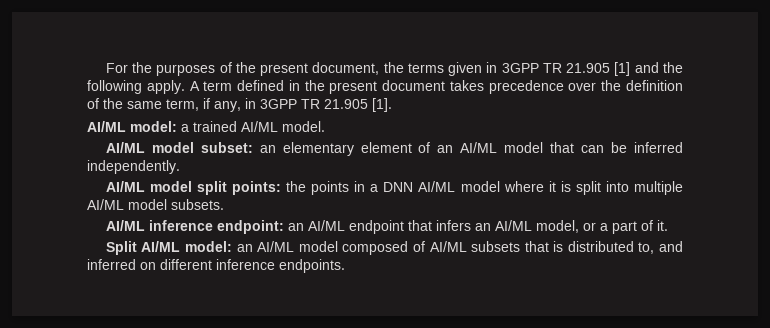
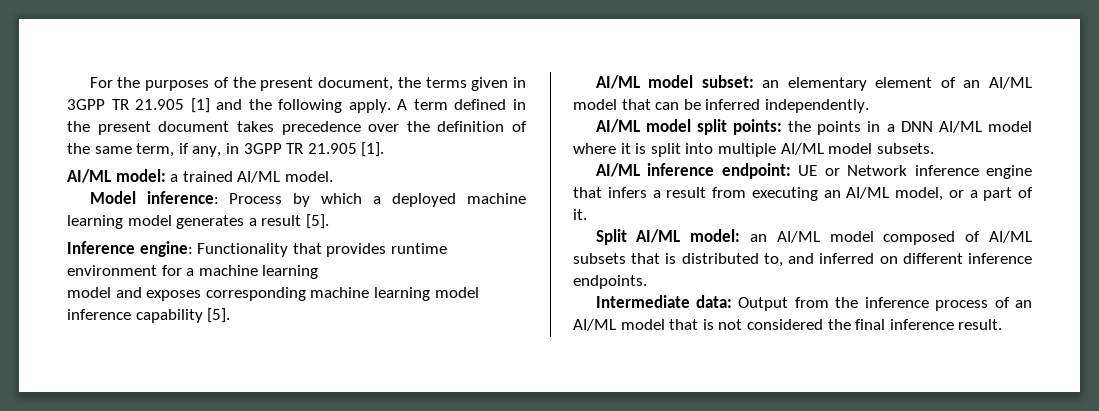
+ Model inference: Process by which a deployed machine learning model generates a result [5].
+ Inference engine: Functionality that provides runtime environment for a machine learning
+ model and exposes corresponding machine learning model inference capability [5].
- AI/ML inference endpoint: an AI/ML endpoint that infers an AI/ML model, or a part of it.
+ AI/ML inference endpoint: UE or Network inference engine that infers a result from executing an AI/ML model, or a part of it.
+ Intermediate data: Output from the inference process of an AI/ML model that is not considered the final inference result.

